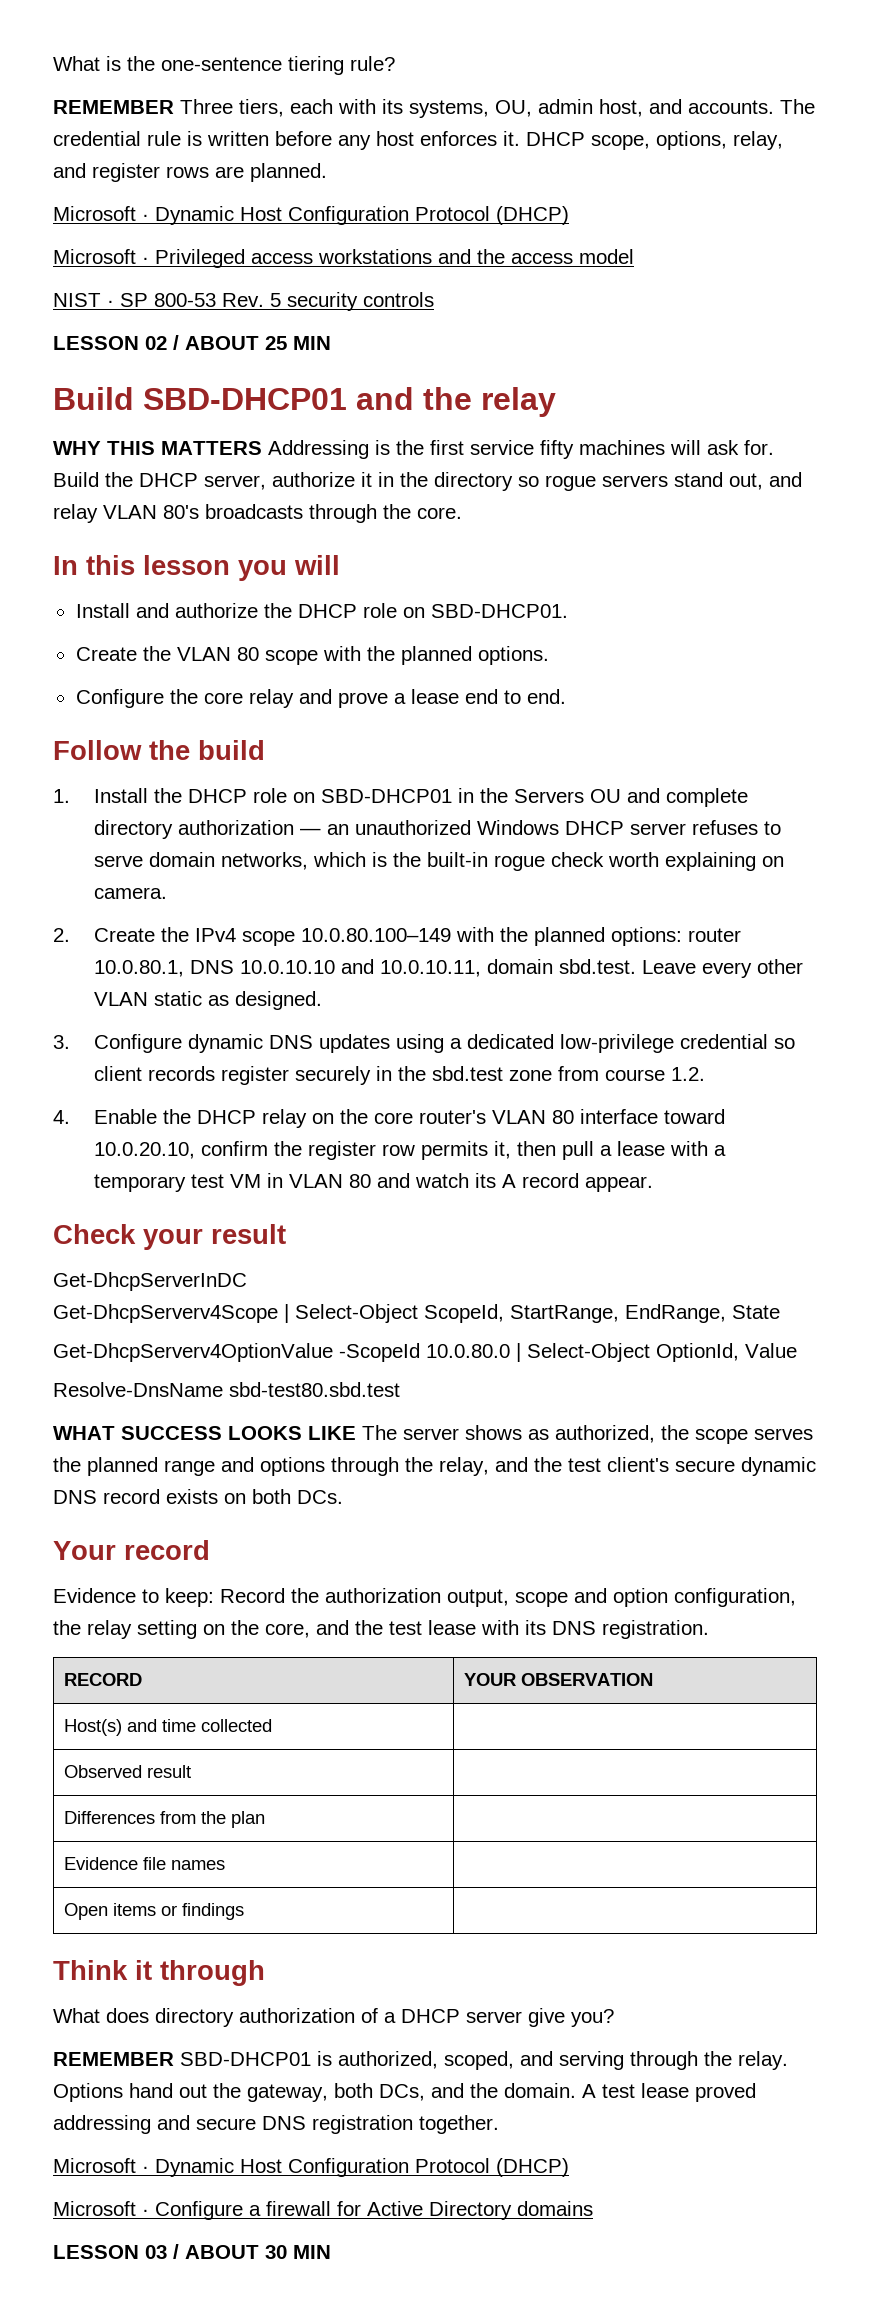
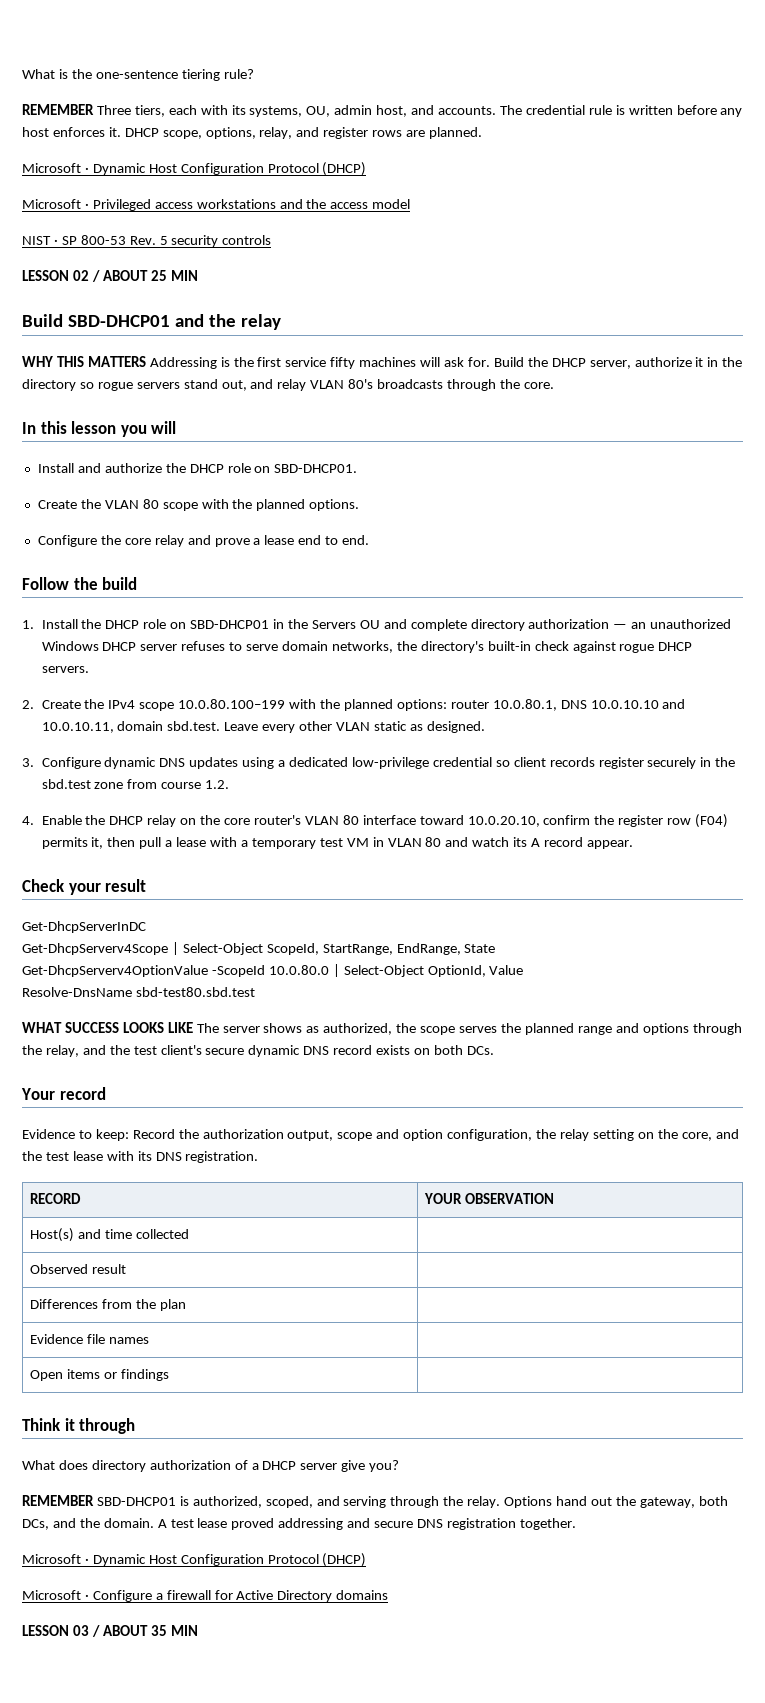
- 1. Install the DHCP role on SBD-DHCP01 in the Servers OU and complete directory authorization — an unauthorized Windows DHCP server refuses to serve domain networks, which is the built-in rogue check worth explaining on camera.
+ 1. Install the DHCP role on SBD-DHCP01 in the Servers OU and complete directory authorization — an unauthorized Windows DHCP server refuses to serve domain networks, the directory's built-in check against rogue DHCP servers.
- 2. Create the IPv4 scope 10.0.80.100–149 with the planned options: router 10.0.80.1, DNS 10.0.10.10 and 10.0.10.11, domain sbd.test. Leave every other VLAN static as designed.
+ 2. Create the IPv4 scope 10.0.80.100–199 with the planned options: router 10.0.80.1, DNS 10.0.10.10 and 10.0.10.11, domain sbd.test. Leave every other VLAN static as designed.
- 4. Enable the DHCP relay on the core router's VLAN 80 interface toward 10.0.20.10, confirm the register row permits it, then pull a lease with a temporary test VM in VLAN 80 and watch its A record appear.
+ 4. Enable the DHCP relay on the core router's VLAN 80 interface toward 10.0.20.10, confirm the register row (F04) permits it, then pull a lease with a temporary test VM in VLAN 80 and watch its A record appear.
- LESSON 03 / ABOUT 30 MIN
+ LESSON 03 / ABOUT 35 MIN

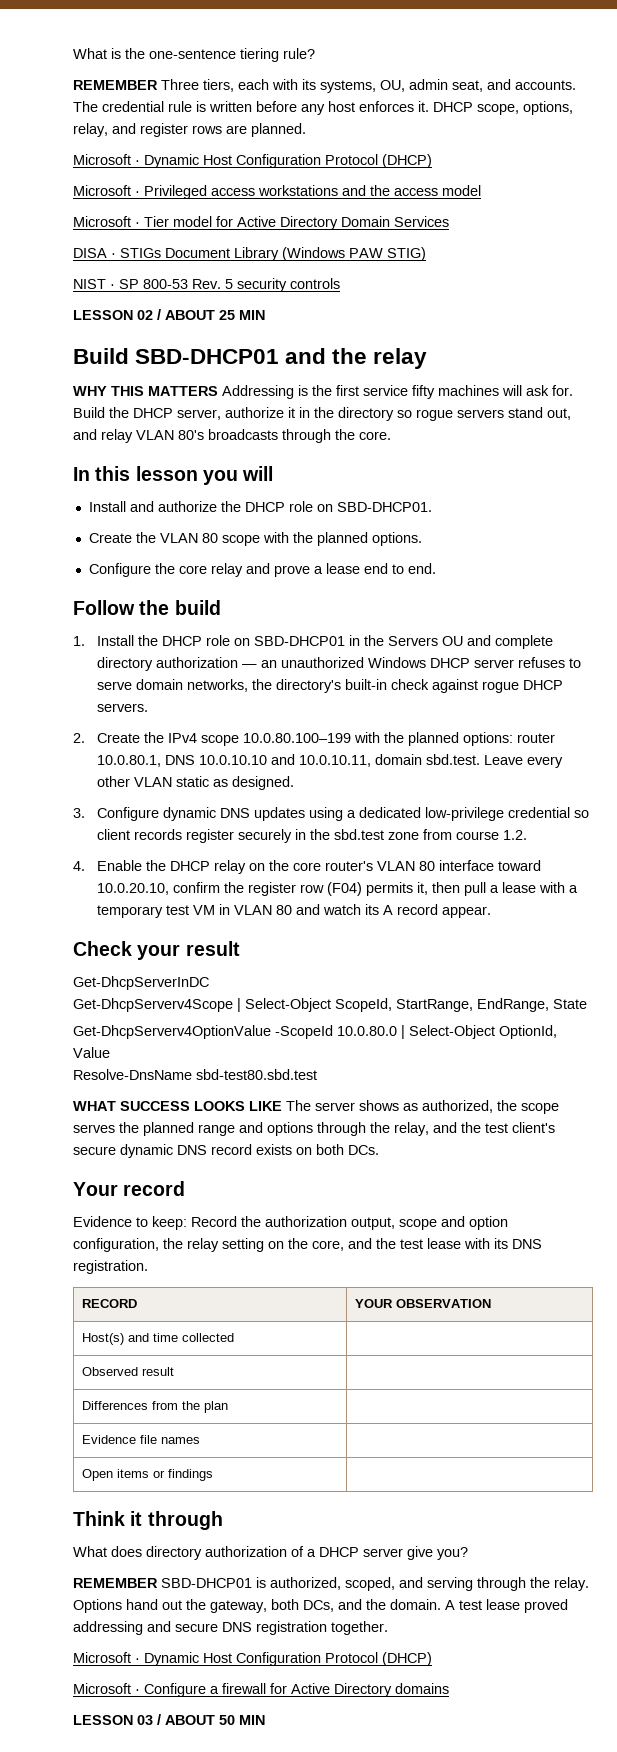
- REMEMBER Three tiers, each with its systems, OU, admin host, and accounts.
+ REMEMBER Three tiers, each with its systems, OU, admin seat, and accounts.
+ Microsoft · Tier model for Active Directory Domain Services
+ DISA · STIGs Document Library (Windows PAW STIG)
- LESSON 03 / ABOUT 35 MIN
+ LESSON 03 / ABOUT 50 MIN

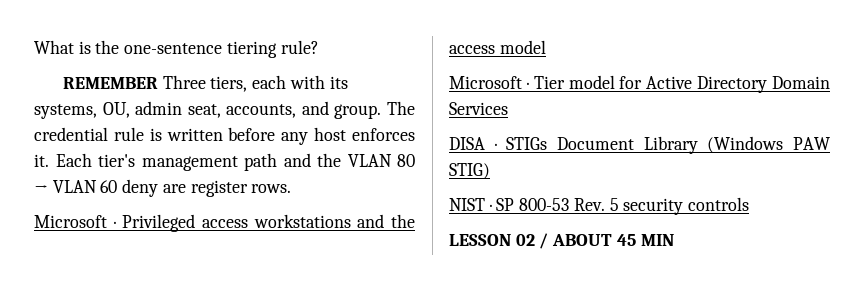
- REMEMBER Three tiers, each with its systems, OU, admin seat, and accounts.
+ REMEMBER Three tiers, each with its systems, OU, admin seat, accounts, and group.
- DHCP scope, options, relay, and register rows are planned.
- Microsoft · Dynamic Host Configuration Protocol (DHCP)
+ Each tier's management path and the VLAN 80 → VLAN 60 deny are register rows.
- LESSON 02 / ABOUT 25 MIN
- Build SBD-DHCP01 and the relay
- WHY THIS MATTERS Addressing is the first service fifty machines will ask for. Build the DHCP server, authorize it in the directory so rogue servers stand out, and relay VLAN 80's broadcasts through the core.
- In this lesson you will
- Install and authorize the DHCP role on SBD-DHCP01.
- Create the VLAN 80 scope with the planned options.
- Configure the core relay and prove a lease end to end.
- Follow the build
- 1. Install the DHCP role on SBD-DHCP01 in the Servers OU and complete directory authorization — an unauthorized Windows DHCP server refuses to serve domain networks, the directory's built-in check against rogue DHCP servers.
- 2. Create the IPv4 scope 10.0.80.100–199 with the planned options: router 10.0.80.1, DNS 10.0.10.10 and 10.0.10.11, domain sbd.test. Leave every other VLAN static as designed.
- 3. Configure dynamic DNS updates using a dedicated low-privilege credential so client records register securely in the sbd.test zone from course 1.2.
- 4. Enable the DHCP relay on the core router's VLAN 80 interface toward 10.0.20.10, confirm the register row (F04) permits it, then pull a lease with a temporary test VM in VLAN 80 and watch its A record appear.
- Check your result
- Get-DhcpServerInDC
- Get-DhcpServerv4Scope | Select-Object ScopeId, StartRange, EndRange, State
- Get-DhcpServerv4OptionValue -ScopeId 10.0.80.0 | Select-Object OptionId, Value
- Resolve-DnsName sbd-test80.sbd.test
- WHAT SUCCESS LOOKS LIKE The server shows as authorized, the scope serves the planned range and options through the relay, and the test client's secure dynamic DNS record exists on both DCs.
- Your record
- Evidence to keep: Record the authorization output, scope and option configuration, the relay setting on the core, and the test lease with its DNS registration.
- RECORD | YOUR OBSERVATION
- Host(s) and time collected |
- Observed result |
- Differences from the plan |
- Evidence file names |
- Open items or findings |
- Think it through
- What does directory authorization of a DHCP server give you?
- REMEMBER SBD-DHCP01 is authorized, scoped, and serving through the relay. Options hand out the gateway, both DCs, and the domain. A test lease proved addressing and secure DNS registration together.
- Microsoft · Dynamic Host Configuration Protocol (DHCP)
- Microsoft · Configure a firewall for Active Directory domains
- LESSON 03 / ABOUT 50 MIN
+ LESSON 02 / ABOUT 45 MIN

